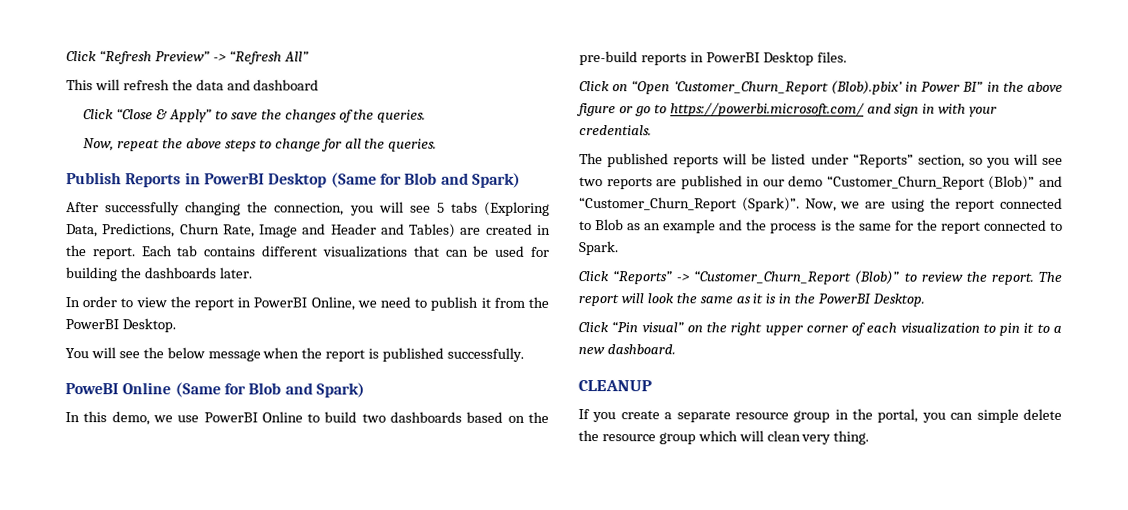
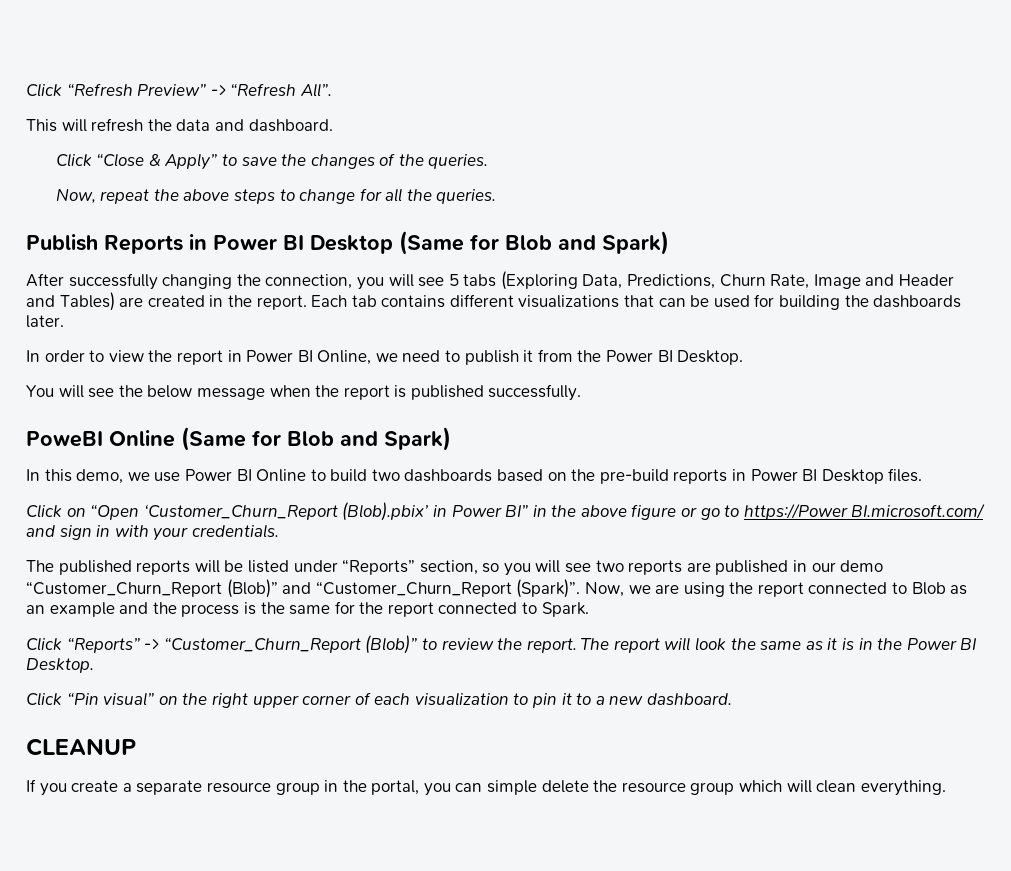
- Click “Refresh Preview” -> “Refresh All”
+ Click “Refresh Preview” -> “Refresh All”.
- This will refresh the data and dashboard
+ This will refresh the data and dashboard.
- Publish Reports in PowerBI Desktop (Same for Blob and Spark)
+ Publish Reports in Power BI Desktop (Same for Blob and Spark)
- In order to view the report in PowerBI Online, we need to publish it from the PowerBI Desktop.
+ In order to view the report in Power BI Online, we need to publish it from the Power BI Desktop.
- In this demo, we use PowerBI Online to build two dashboards based on the pre-build reports in PowerBI Desktop files.
+ In this demo, we use Power BI Online to build two dashboards based on the pre-build reports in Power BI Desktop files.
- Click on “Open ‘Customer_Churn_Report (Blob).pbix’ in Power BI” in the above figure or go to https://powerbi.microsoft.com/ and sign in with your credentials.
+ Click on “Open ‘Customer_Churn_Report (Blob).pbix’ in Power BI” in the above figure or go to https://Power BI.microsoft.com/ and sign in with your credentials.
- The report will look the same as it is in the PowerBI Desktop.
+ The report will look the same as it is in the Power BI Desktop.
- If you create a separate resource group in the portal, you can simple delete the resource group which will clean very thing.
+ If you create a separate resource group in the portal, you can simple delete the resource group which will clean everything.

